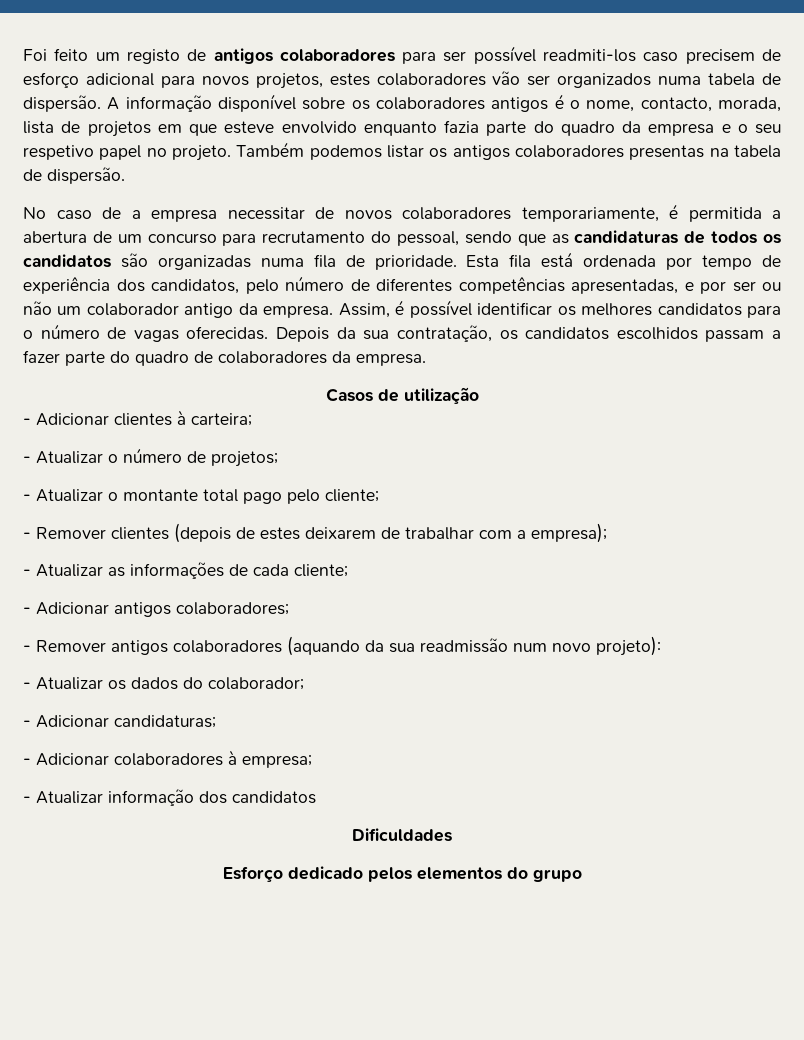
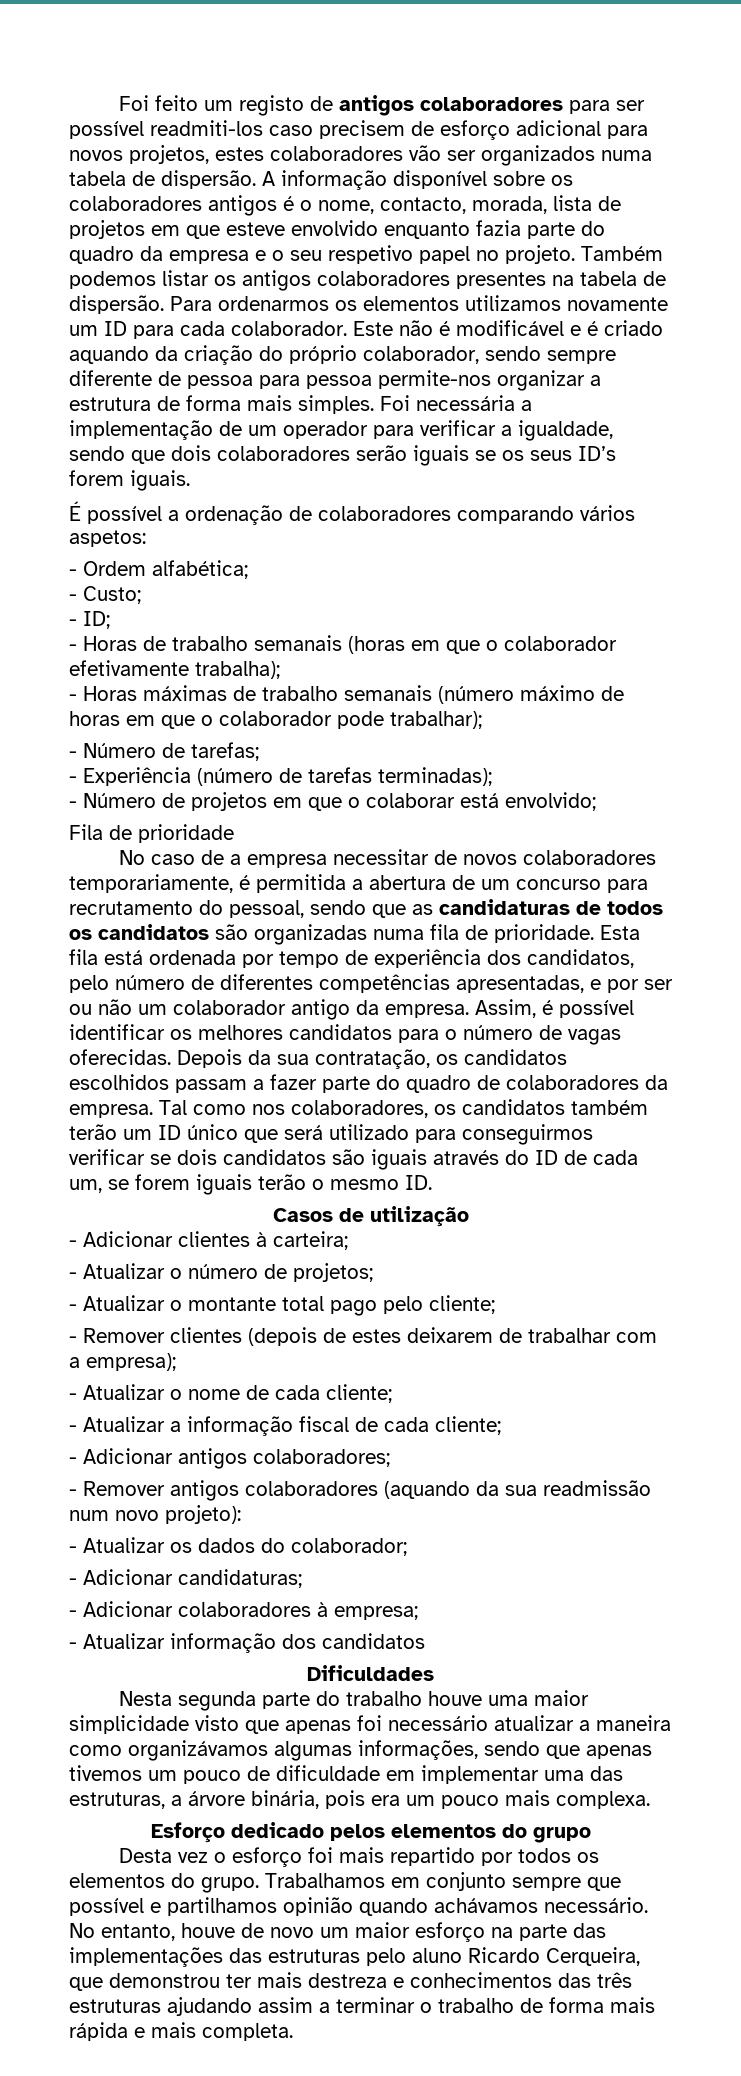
- Também podemos listar os antigos colaboradores presentas na tabela de dispersão.
+ Também podemos listar os antigos colaboradores presentes na tabela de dispersão. Para ordenarmos os elementos utilizamos novamente um ID para cada colaborador. Este não é modificável e é criado aquando da criação do próprio colaborador, sendo sempre diferente de pessoa para pessoa permite-nos organizar a estrutura de forma mais simples. Foi necessária a implementação de um operador para verificar a igualdade, sendo que dois colaboradores serão iguais se os seus ID’s forem iguais.
+ É possível a ordenação de colaboradores comparando vários aspetos:
+ - Ordem alfabética;
+ - Custo;
+ - ID;
+ - Horas de trabalho semanais (horas em que o colaborador efetivamente trabalha);
+ - Horas máximas de trabalho semanais (número máximo de horas em que o colaborador pode trabalhar);
+ - Número de tarefas;
+ - Experiência (número de tarefas terminadas);
+ - Número de projetos em que o colaborar está envolvido;
+ Fila de prioridade
+ Tal como nos colaboradores, os candidatos também terão um ID único que será utilizado para conseguirmos verificar se dois candidatos são iguais através do ID de cada um, se forem iguais terão o mesmo ID.
- - Atualizar as informações de cada cliente;
+ - Atualizar o nome de cada cliente;
+ - Atualizar a informação fiscal de cada cliente;
+ Nesta segunda parte do trabalho houve uma maior simplicidade visto que apenas foi necessário atualizar a maneira como organizávamos algumas informações, sendo que apenas tivemos um pouco de dificuldade em implementar uma das estruturas, a árvore binária, pois era um pouco mais complexa.
+ Desta vez o esforço foi mais repartido por todos os elementos do grupo. Trabalhamos em conjunto sempre que possível e partilhamos opinião quando achávamos necessário. No entanto, houve de novo um maior esforço na parte das implementações das estruturas pelo aluno Ricardo Cerqueira, que demonstrou ter mais destreza e conhecimentos das três estruturas ajudando assim a terminar o trabalho de forma mais rápida e mais completa.

